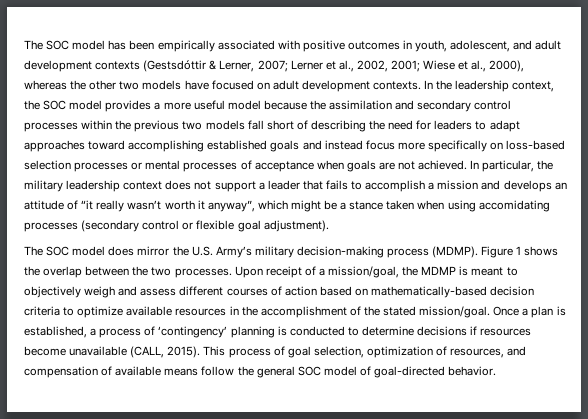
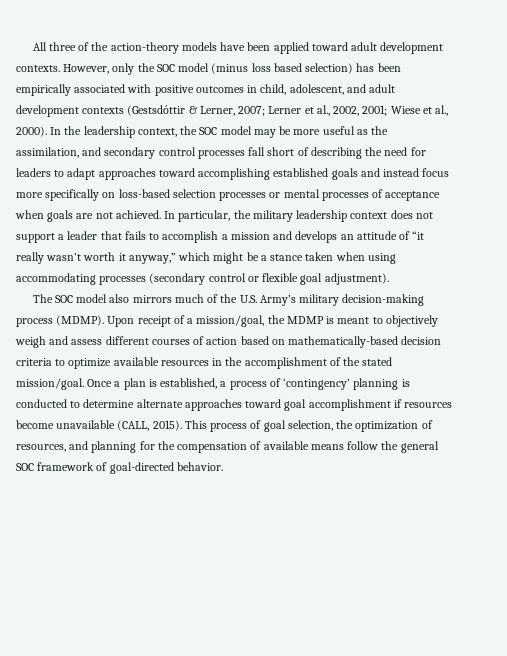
- The SOC model has been empirically associated with positive outcomes in youth, adolescent, and adult development contexts (Gestsdóttir & Lerner, 2007; Lerner et al., 2002, 2001; Wiese et al., 2000), whereas the other two models have focused on adult development contexts.
+ All three of the action-theory models have been applied toward adult development contexts. However, only the SOC model (minus loss based selection) has been empirically associated with positive outcomes in child, adolescent, and adult development contexts (Gestsdóttir & Lerner, 2007; Lerner et al., 2002, 2001; Wiese et al., 2000).
- In the leadership context, the SOC model provides a more useful model because the assimilation and secondary control processes within the previous two models fall short of describing the need for leaders to adapt approaches toward accomplishing established goals and instead focus more specifically on loss-based selection processes or mental processes of acceptance when goals are not achieved.
+ In the leadership context, the SOC model may be more useful as the assimilation, and secondary control processes fall short of describing the need for leaders to adapt approaches toward accomplishing established goals and instead focus more specifically on loss-based selection processes or mental processes of acceptance when goals are not achieved.
- In particular, the military leadership context does not support a leader that fails to accomplish a mission and develops an attitude of “it really wasn’t worth it anyway”, which might be a stance taken when using accomidating processes (secondary control or flexible goal adjustment).
+ In particular, the military leadership context does not support a leader that fails to accomplish a mission and develops an attitude of “it really wasn’t worth it anyway,” which might be a stance taken when using accommodating processes (secondary control or flexible goal adjustment).
- The SOC model does mirror the U.S. Army’s military decision-making process (MDMP).
+ The SOC model also mirrors much of the U.S. Army’s military decision-making process (MDMP).
- Figure 1 shows the overlap between the two processes.
- Once a plan is established, a process of ‘contingency’ planning is conducted to determine decisions if resources become unavailable (CALL, 2015).
+ Once a plan is established, a process of ‘contingency’ planning is conducted to determine alternate approaches toward goal accomplishment if resources become unavailable (CALL, 2015).
- This process of goal selection, optimization of resources, and compensation of available means follow the general SOC model of goal-directed behavior.
+ This process of goal selection, the optimization of resources, and planning for the compensation of available means follow the general SOC framework of goal-directed behavior.

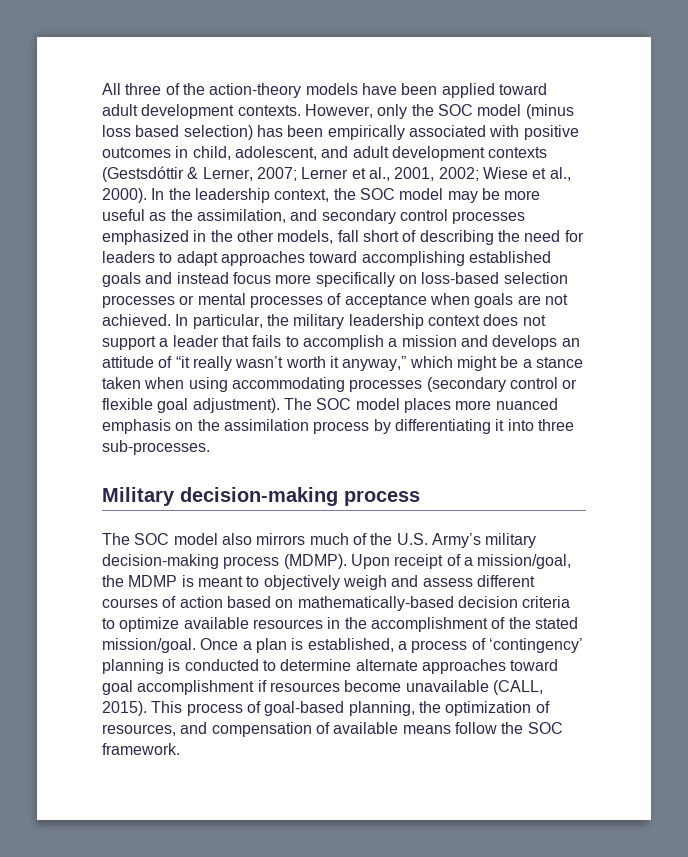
- However, only the SOC model (minus loss based selection) has been empirically associated with positive outcomes in child, adolescent, and adult development contexts (Gestsdóttir & Lerner, 2007; Lerner et al., 2002, 2001; Wiese et al., 2000).
+ However, only the SOC model (minus loss based selection) has been empirically associated with positive outcomes in child, adolescent, and adult development contexts (Gestsdóttir & Lerner, 2007; Lerner et al., 2001, 2002; Wiese et al., 2000).
- In the leadership context, the SOC model may be more useful as the assimilation, and secondary control processes fall short of describing the need for leaders to adapt approaches toward accomplishing established goals and instead focus more specifically on loss-based selection processes or mental processes of acceptance when goals are not achieved.
+ In the leadership context, the SOC model may be more useful as the assimilation, and secondary control processes emphasized in the other models, fall short of describing the need for leaders to adapt approaches toward accomplishing established goals and instead focus more specifically on loss-based selection processes or mental processes of acceptance when goals are not achieved.
+ The SOC model places more nuanced emphasis on the assimilation process by differentiating it into three sub-processes.
+ Military decision-making process
- This process of goal selection, the optimization of resources, and planning for the compensation of available means follow the general SOC framework of goal-directed behavior.
+ This process of goal-based planning, the optimization of resources, and compensation of available means follow the SOC framework.

